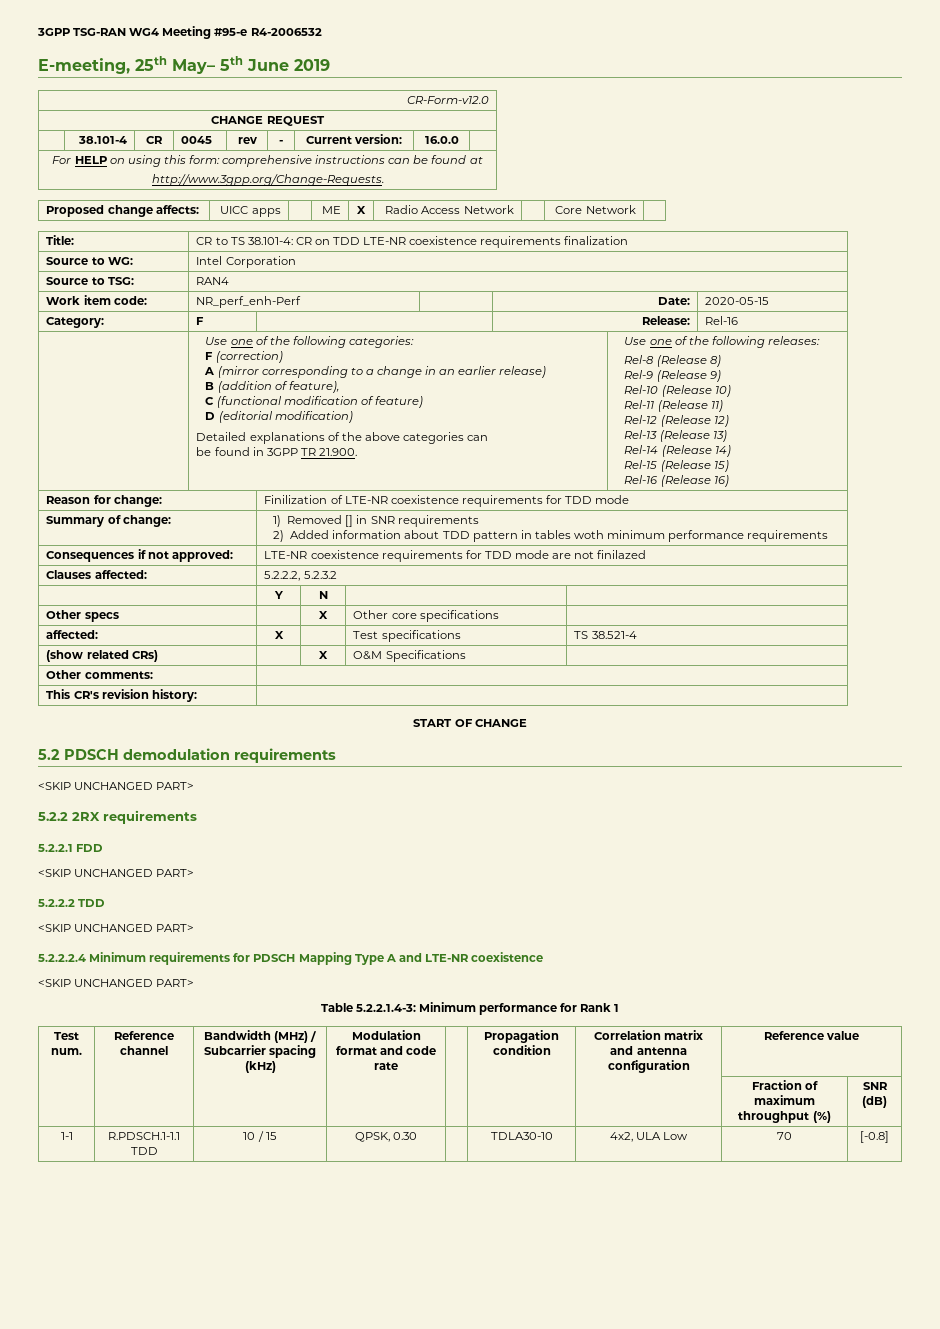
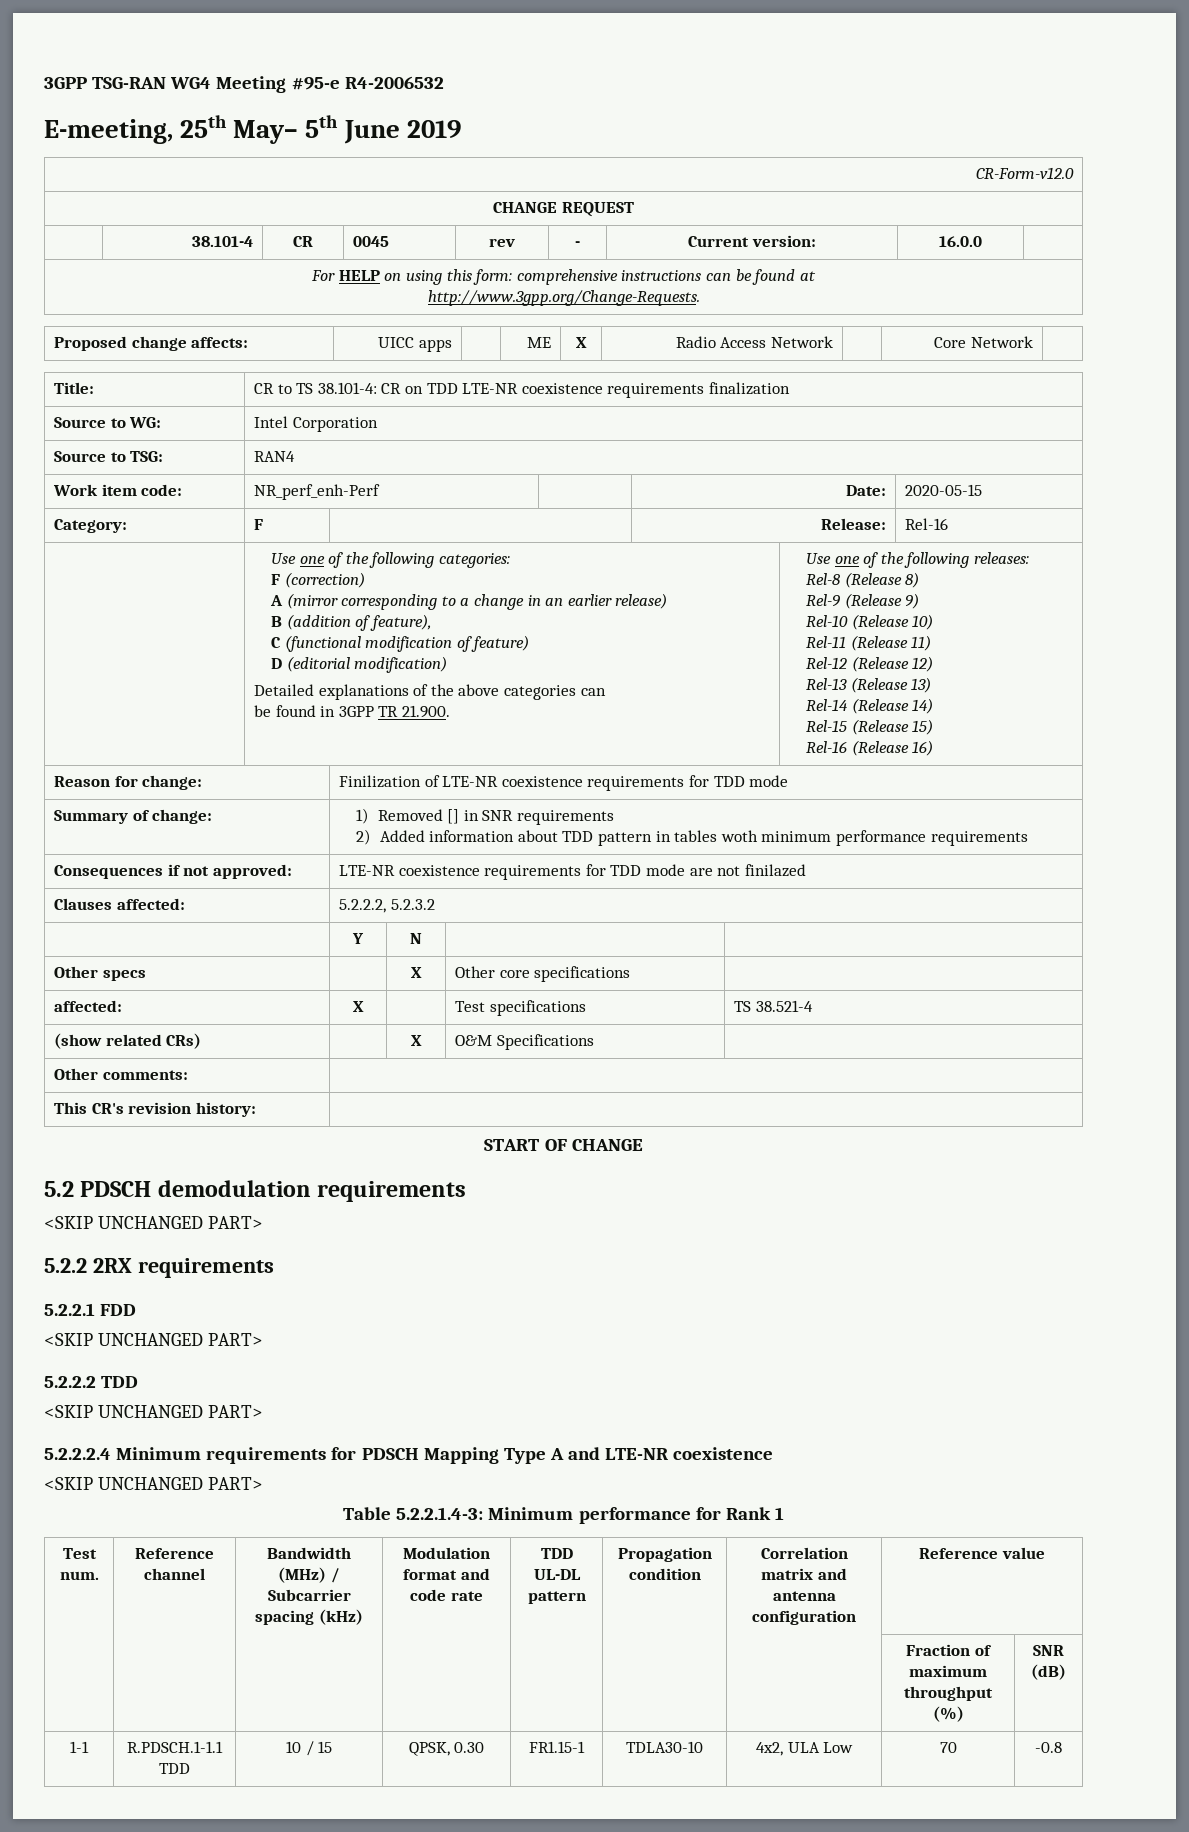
- Test num. | Reference channel | Bandwidth (MHz) / Subcarrier spacing (kHz) | Modulation format and code rate | | Propagation condition | Correlation matrix and antenna configuration | Reference value
+ Test num. | Reference channel | Bandwidth (MHz) / Subcarrier spacing (kHz) | Modulation format and code rate | TDD UL-DL pattern | Propagation condition | Correlation matrix and antenna configuration | Reference value
- 1-1 | R.PDSCH.1-1.1 TDD | 10 / 15 | QPSK, 0.30 | | TDLA30-10 | 4x2, ULA Low | 70 | [-0.8]
+ 1-1 | R.PDSCH.1-1.1 TDD | 10 / 15 | QPSK, 0.30 | FR1.15-1 | TDLA30-10 | 4x2, ULA Low | 70 | -0.8

